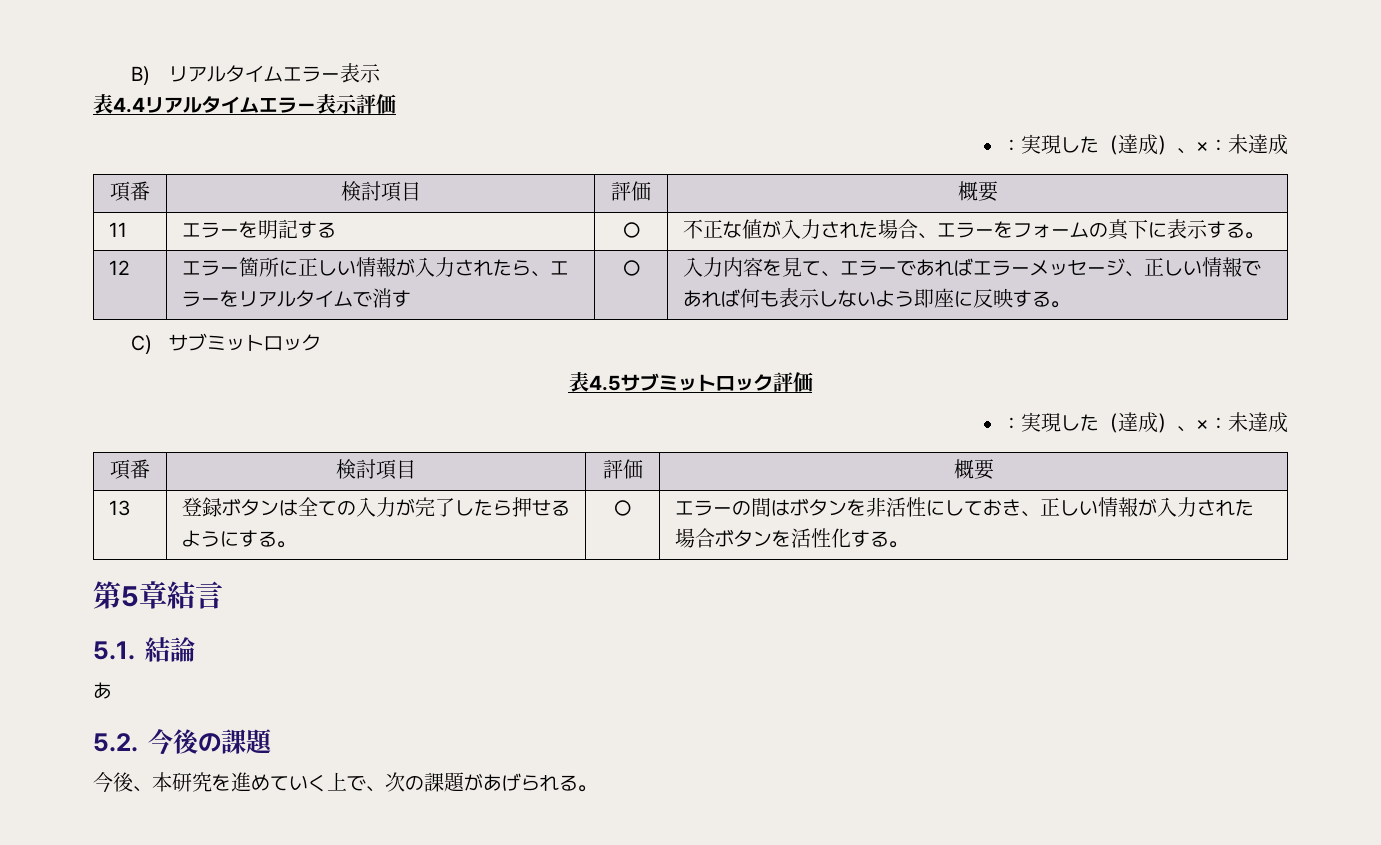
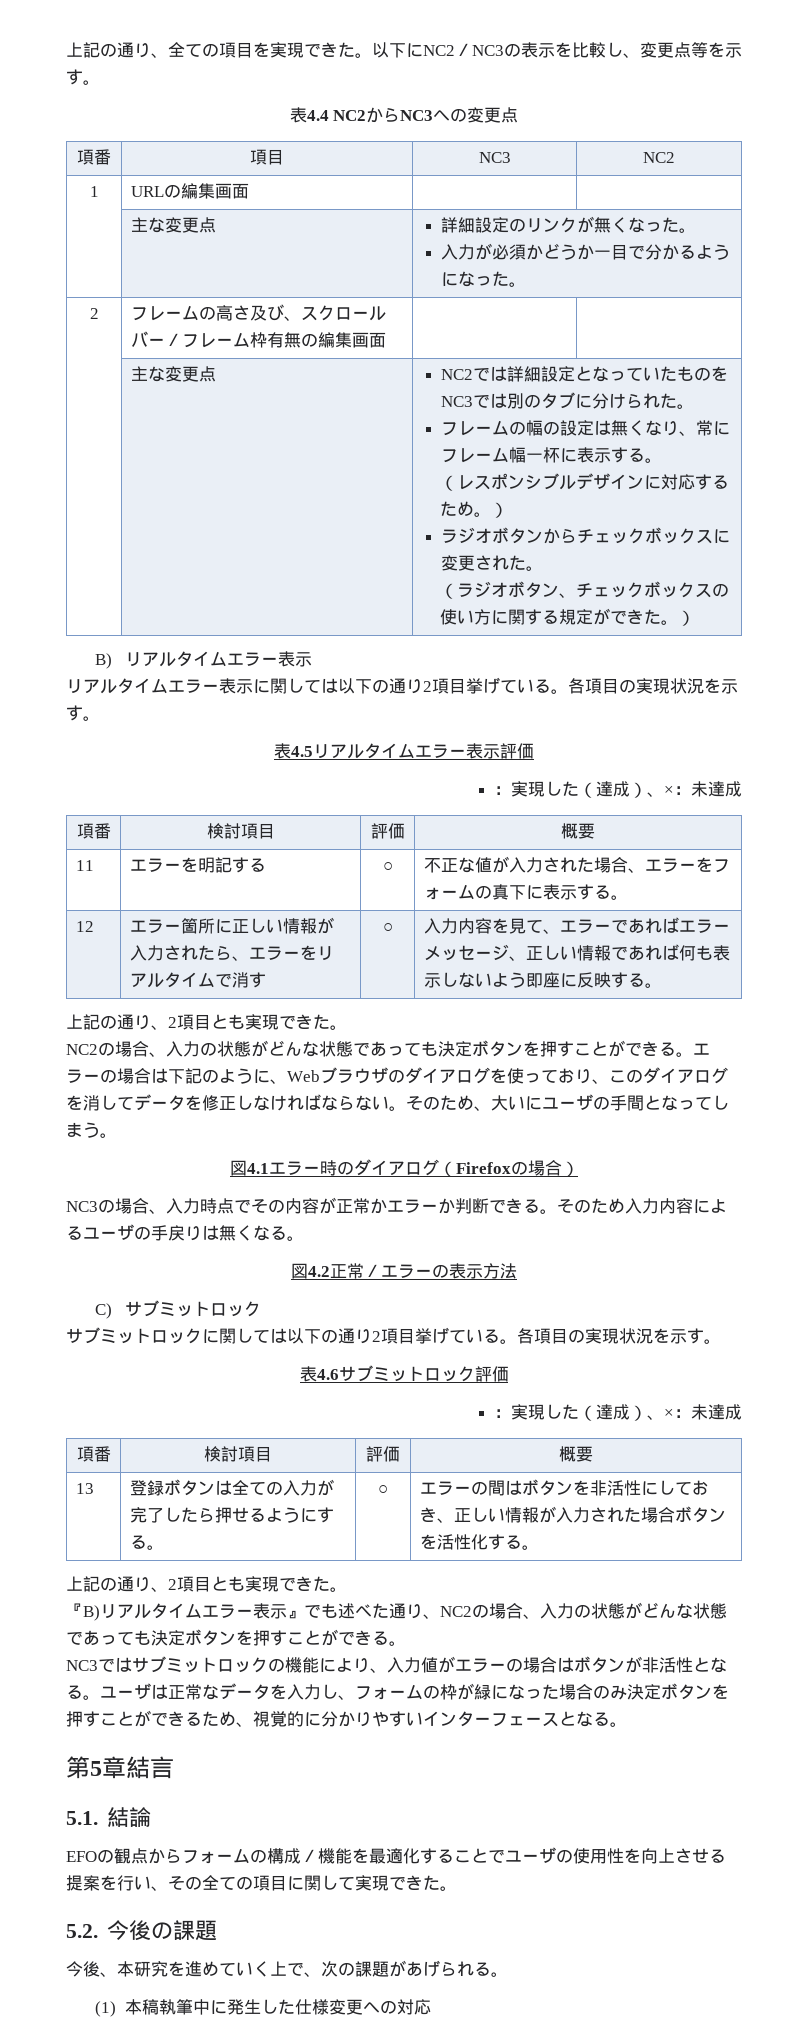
+ 上記の通り、全ての項目を実現できた。以下にNC2／NC3の表示を比較し、変更点等を示す。
+ 表4.4 NC2からNC3への変更点
+ 項番 | 項目 | NC3 | NC2
+ 1 | URLの編集画面 | |
+ | 主な変更点 | 詳細設定のリンクが無くなった。
+ 入力が必須かどうか一目で分かるようになった。
+ 2 | フレームの高さ及び、スクロールバー／フレーム枠有無の編集画面 | |
+ | 主な変更点 | NC2では詳細設定となっていたものをNC3では別のタブに分けられた。
+ フレームの幅の設定は無くなり、常にフレーム幅一杯に表示する。
+ （レスポンシブルデザインに対応するため。）
+ ラジオボタンからチェックボックスに変更された。
+ （ラジオボタン、チェックボックスの使い方に関する規定ができた。）
- 表4.4リアルタイムエラー表示評価
+ リアルタイムエラー表示に関しては以下の通り2項目挙げている。各項目の実現状況を示す。
+ 表4.5リアルタイムエラー表示評価
  入力内容を見て、エラーであればエラーメッセージ、正しい情報であれば何も表示しないよう即座に反映する。
+ 上記の通り、2項目とも実現できた。
+ NC2の場合、入力の状態がどんな状態であっても決定ボタンを押すことができる。エラーの場合は下記のように、Webブラウザのダイアログを使っており、このダイアログを消してデータを修正しなければならない。そのため、大いにユーザの手間となってしまう。
+ 図4.1エラー時のダイアログ（Firefoxの場合）
+ NC3の場合、入力時点でその内容が正常かエラーか判断できる。そのため入力内容によるユーザの手戻りは無くなる。
+ 図4.2正常／エラーの表示方法
- 表4.5サブミットロック評価
+ サブミットロックに関しては以下の通り2項目挙げている。各項目の実現状況を示す。
+ 表4.6サブミットロック評価
  13 | 登録ボタンは全ての入力が完了したら押せるようにする。 | ○ | エラーの間はボタンを非活性にしておき、正しい情報が入力された場合ボタンを活性化する。
+ 上記の通り、2項目とも実現できた。
+ 『B)リアルタイムエラー表示』でも述べた通り、NC2の場合、入力の状態がどんな状態であっても決定ボタンを押すことができる。
+ NC3ではサブミットロックの機能により、入力値がエラーの場合はボタンが非活性となる。ユーザは正常なデータを入力し、フォームの枠が緑になった場合のみ決定ボタンを押すことができるため、視覚的に分かりやすいインターフェースとなる。
  5.1.結論
- あ
+ EFOの観点からフォームの構成／機能を最適化することでユーザの使用性を向上させる提案を行い、その全ての項目に関して実現できた。
+ (1)本稿執筆中に発生した仕様変更への対応

